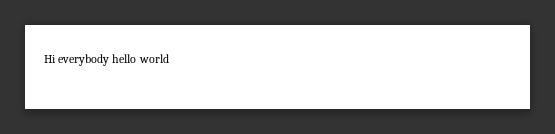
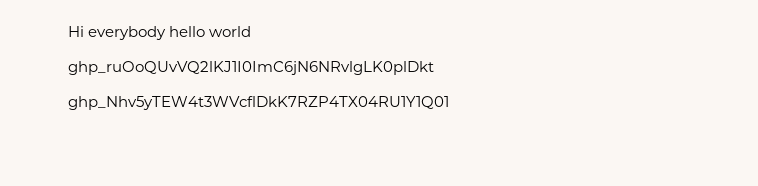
+ 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
+ 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

